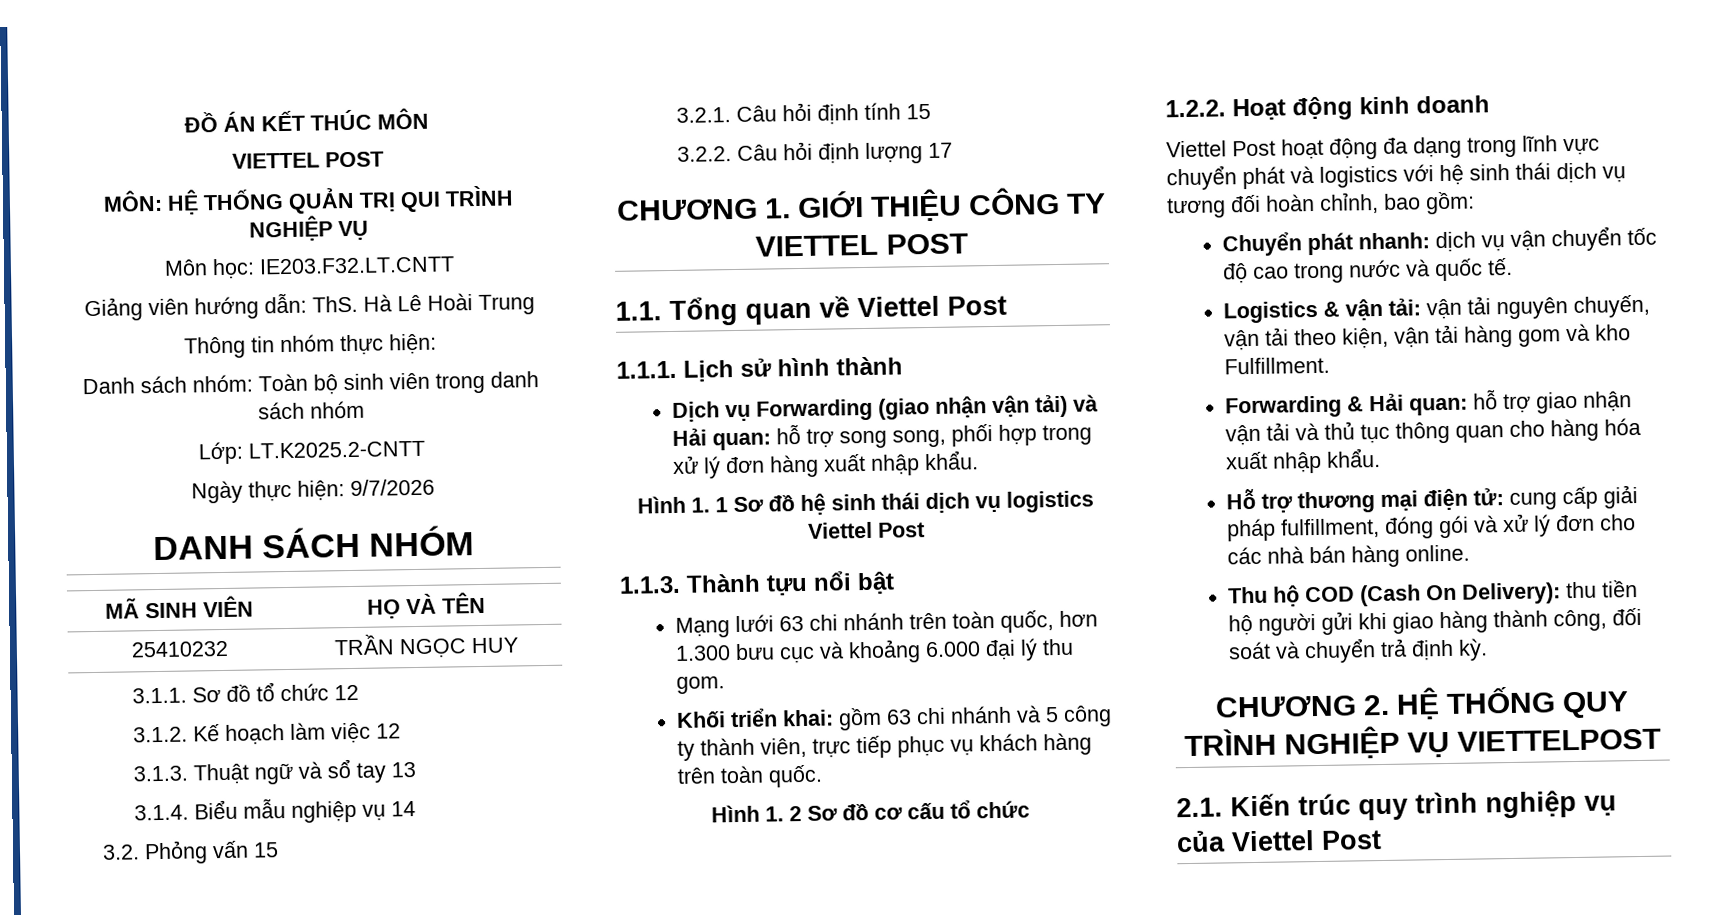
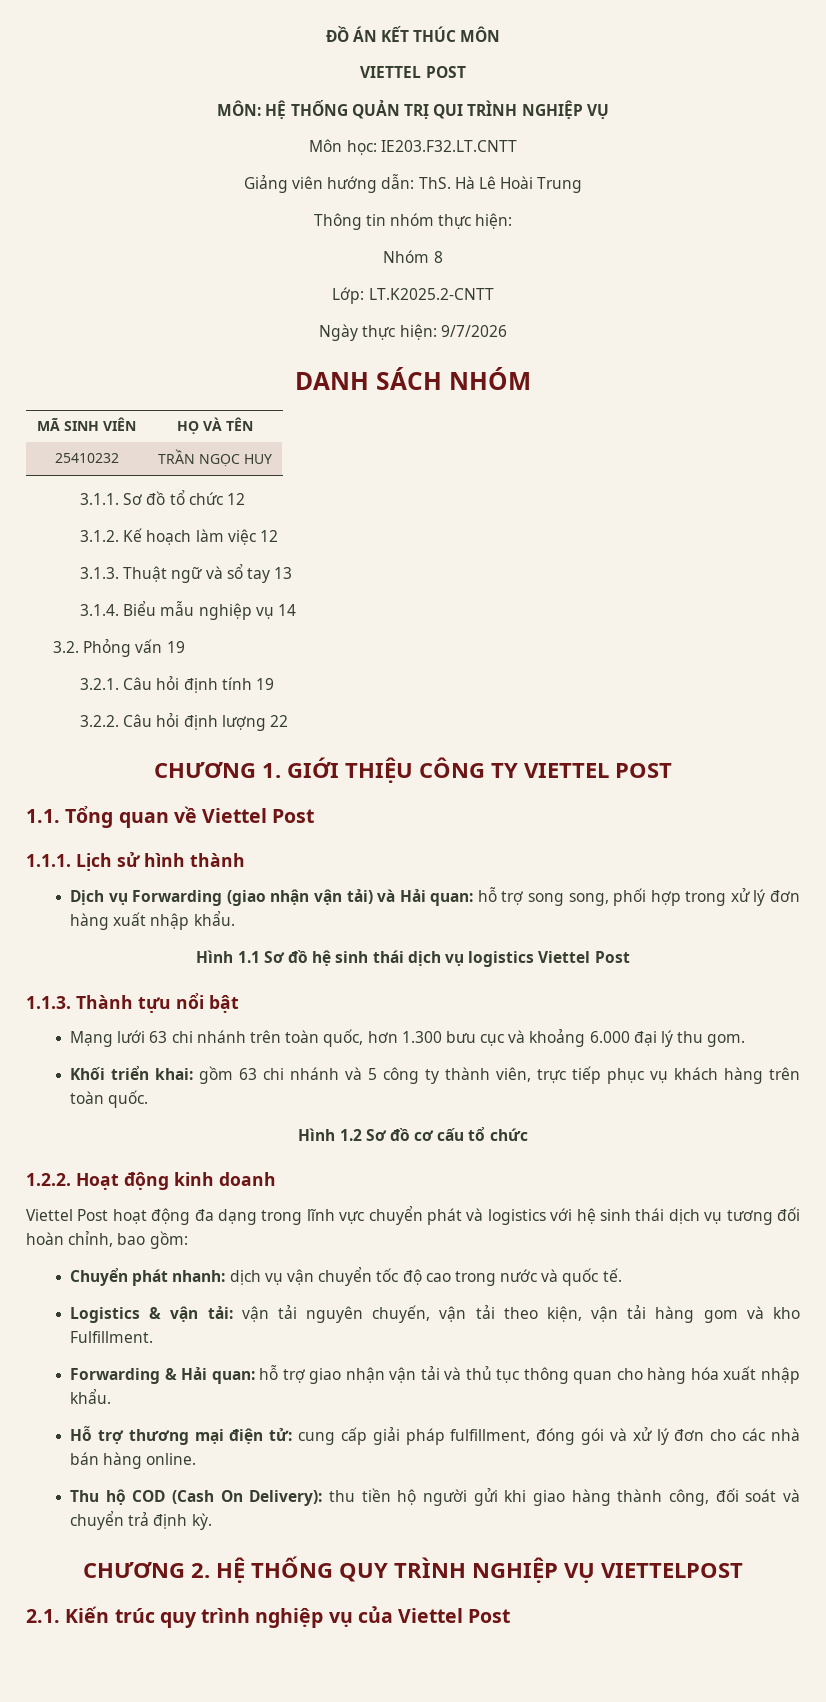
- Danh sách nhóm: Toàn bộ sinh viên trong danh sách nhóm
+ Nhóm 8
- 3.2. Phỏng vấn 15
+ 3.2. Phỏng vấn 19
- 3.2.1. Câu hỏi định tính 15
+ 3.2.1. Câu hỏi định tính 19
- 3.2.2. Câu hỏi định lượng 17
+ 3.2.2. Câu hỏi định lượng 22
- Hình 1. 1 Sơ đồ hệ sinh thái dịch vụ logistics Viettel Post
+ Hình 1.1 Sơ đồ hệ sinh thái dịch vụ logistics Viettel Post
- Hình 1. 2 Sơ đồ cơ cấu tổ chức
+ Hình 1.2 Sơ đồ cơ cấu tổ chức

